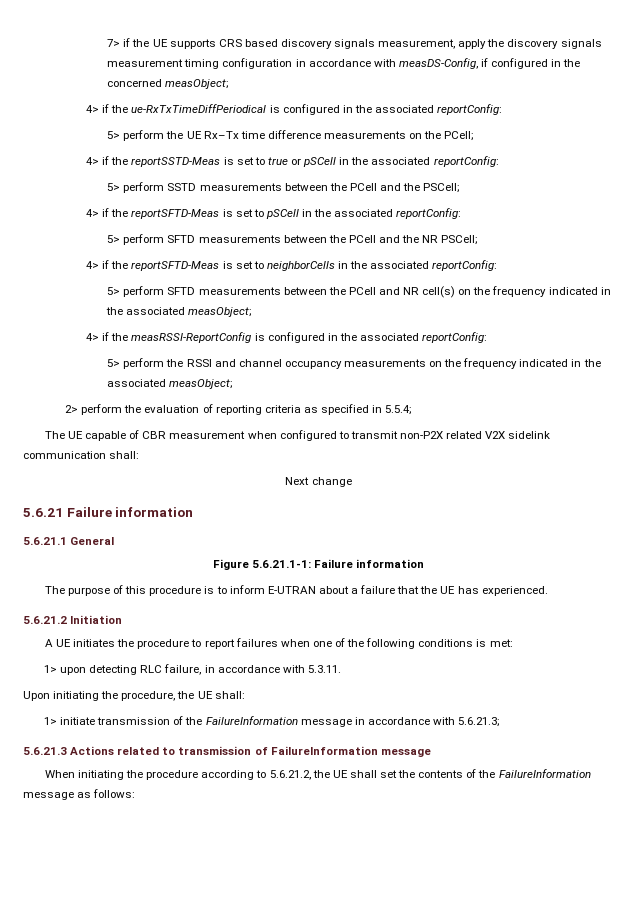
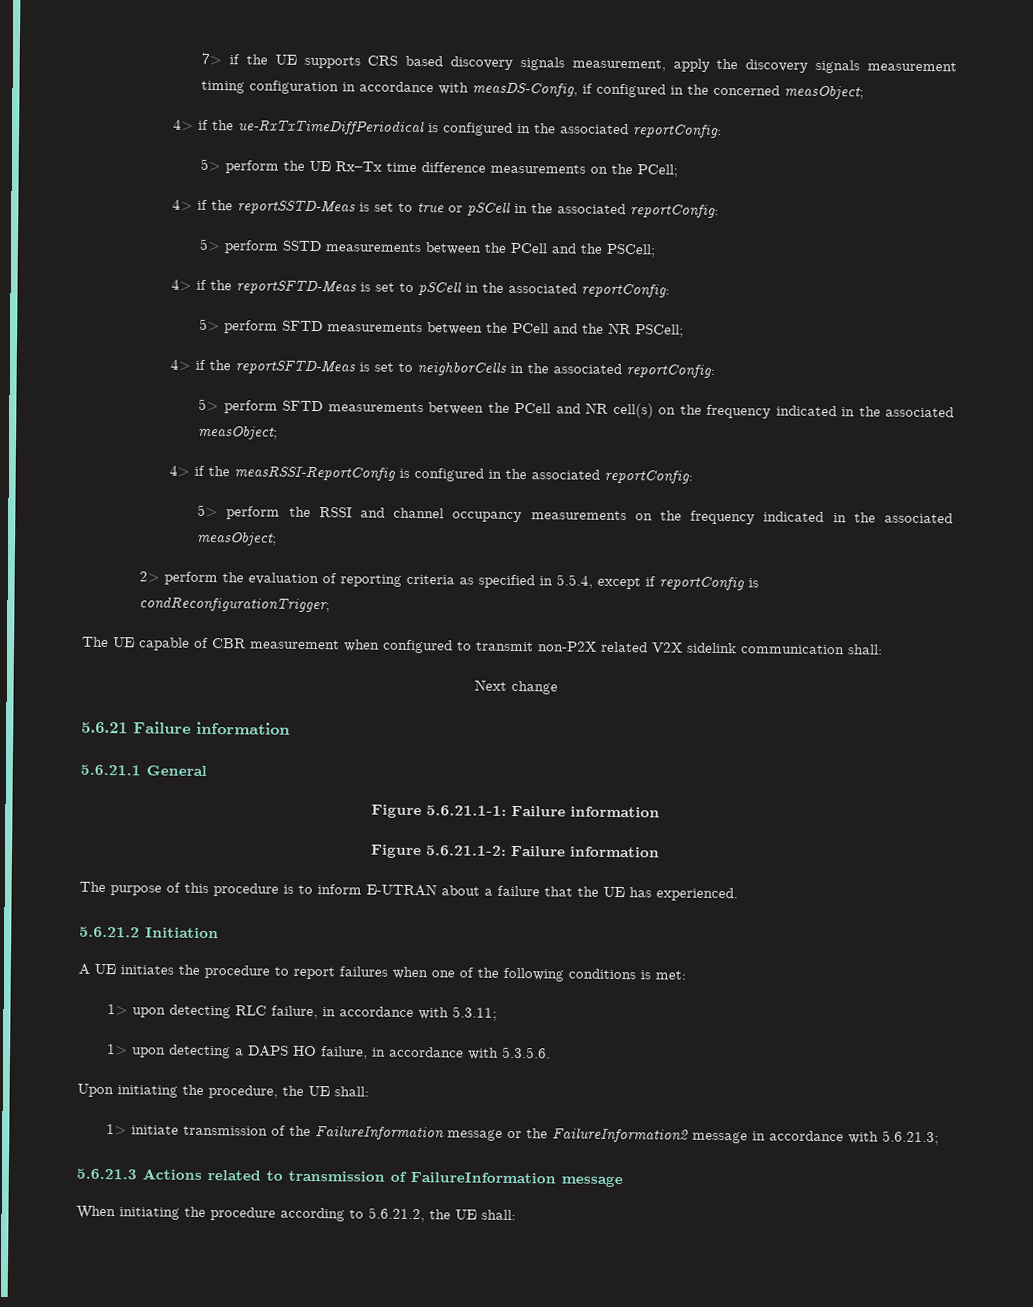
- 2> perform the evaluation of reporting criteria as specified in 5.5.4;
+ 2> perform the evaluation of reporting criteria as specified in 5.5.4, except if reportConfig is condReconfigurationTrigger;
+ Figure 5.6.21.1-2: Failure information
- 1> upon detecting RLC failure, in accordance with 5.3.11.
+ 1> upon detecting RLC failure, in accordance with 5.3.11;
+ 1> upon detecting a DAPS HO failure, in accordance with 5.3.5.6.
- 1> initiate transmission of the FailureInformation message in accordance with 5.6.21.3;
+ 1> initiate transmission of the FailureInformation message or the FailureInformation2 message in accordance with 5.6.21.3;
- When initiating the procedure according to 5.6.21.2, the UE shall set the contents of the FailureInformation message as follows:
+ When initiating the procedure according to 5.6.21.2, the UE shall:

